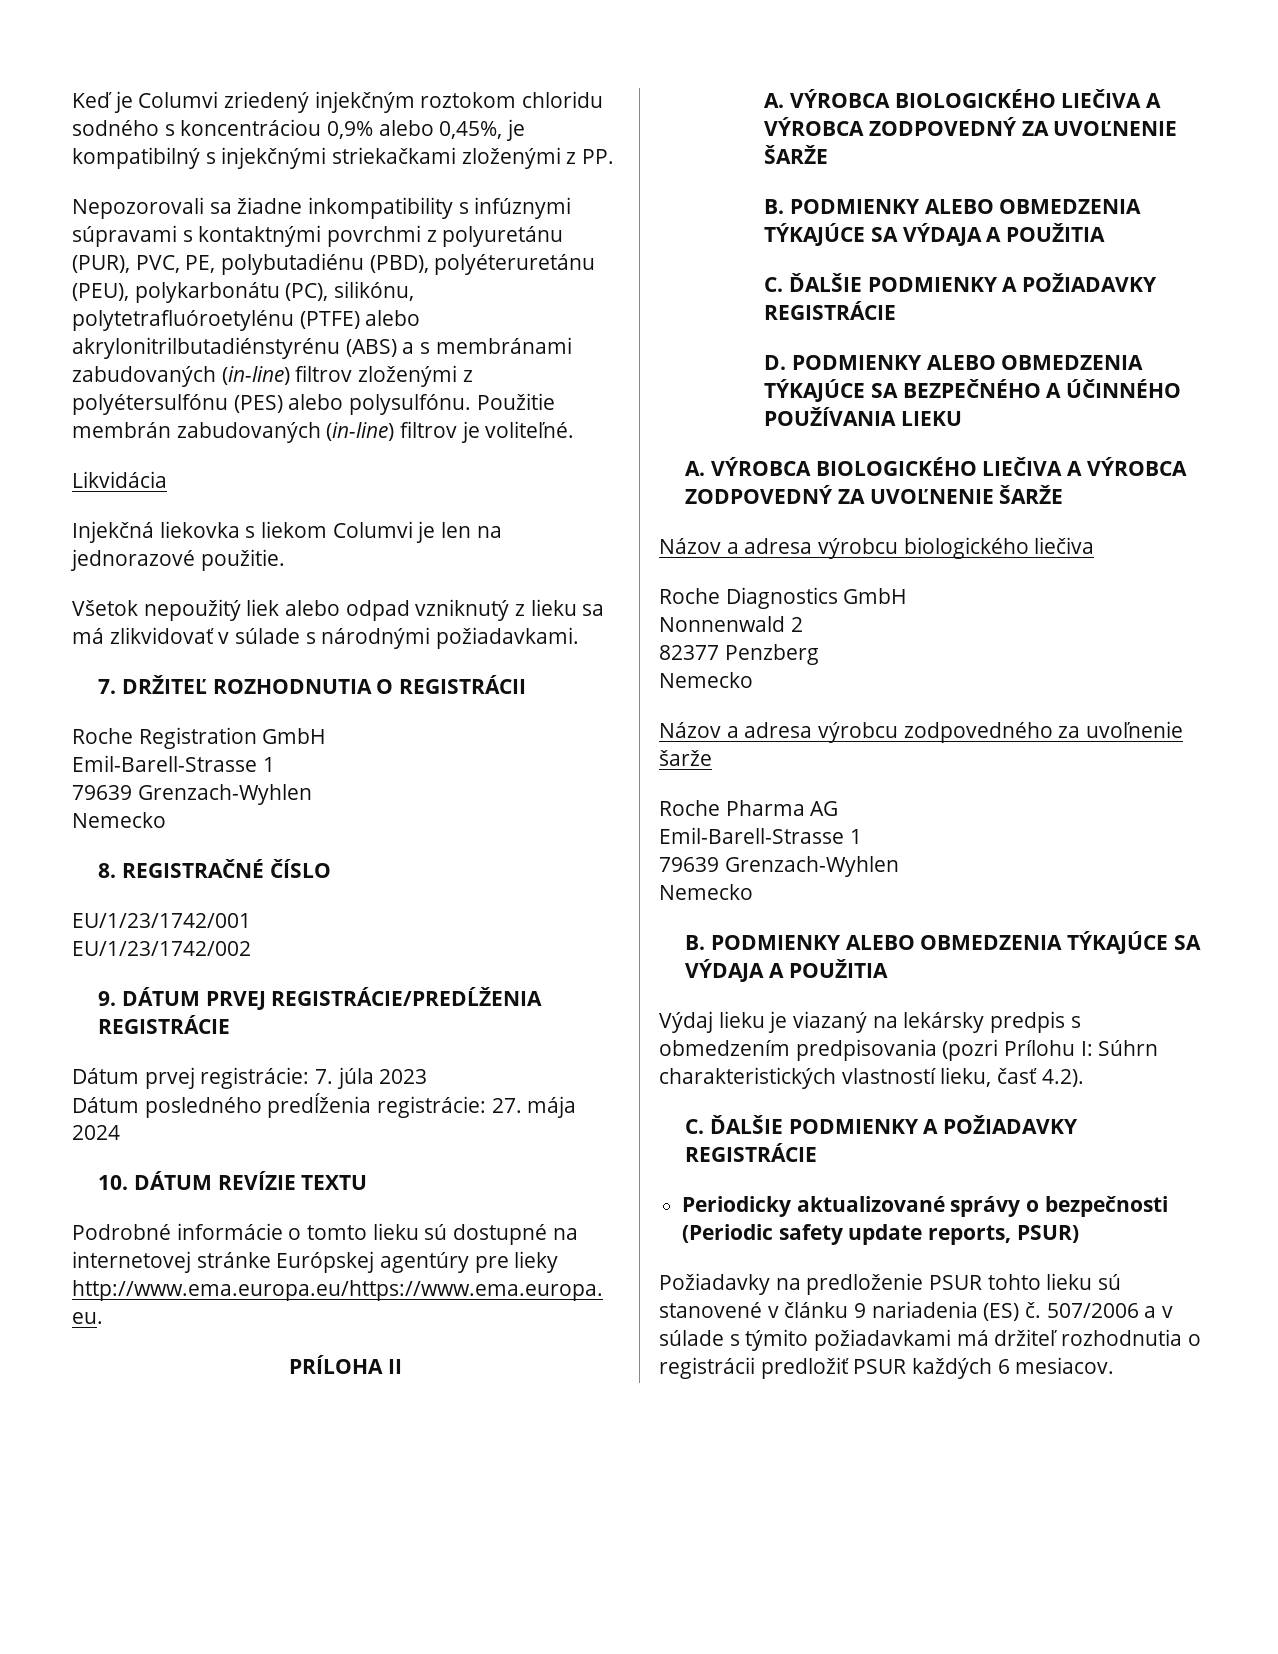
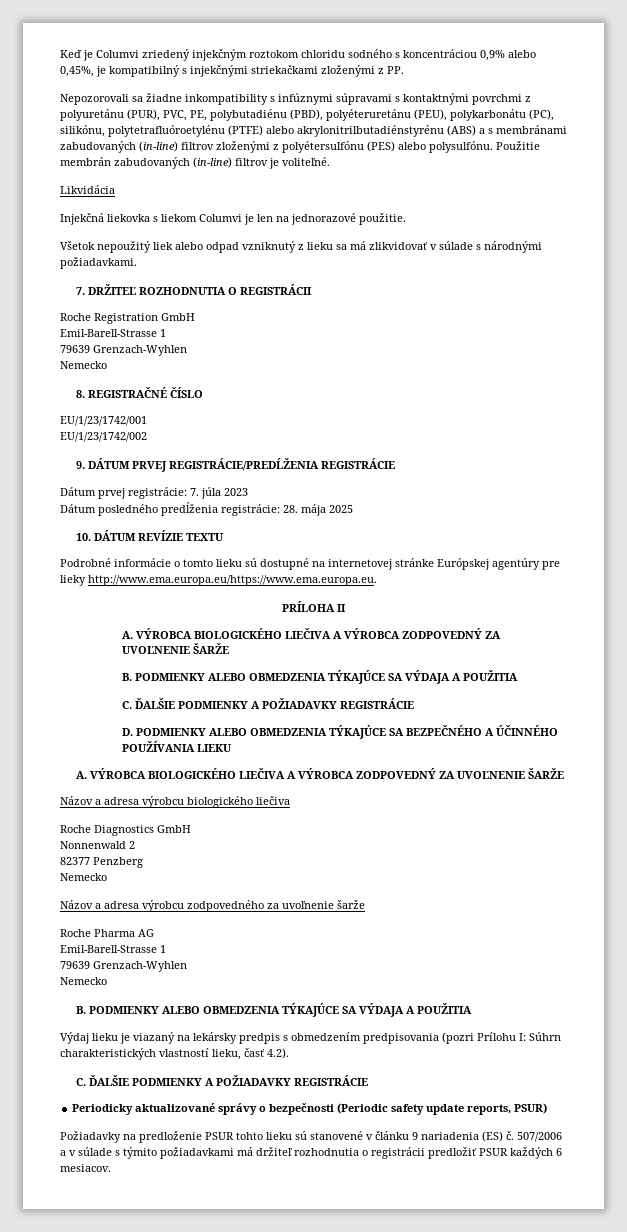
- Dátum posledného predĺženia registrácie: 27. mája 2024
+ Dátum posledného predĺženia registrácie: 28. mája 2025

